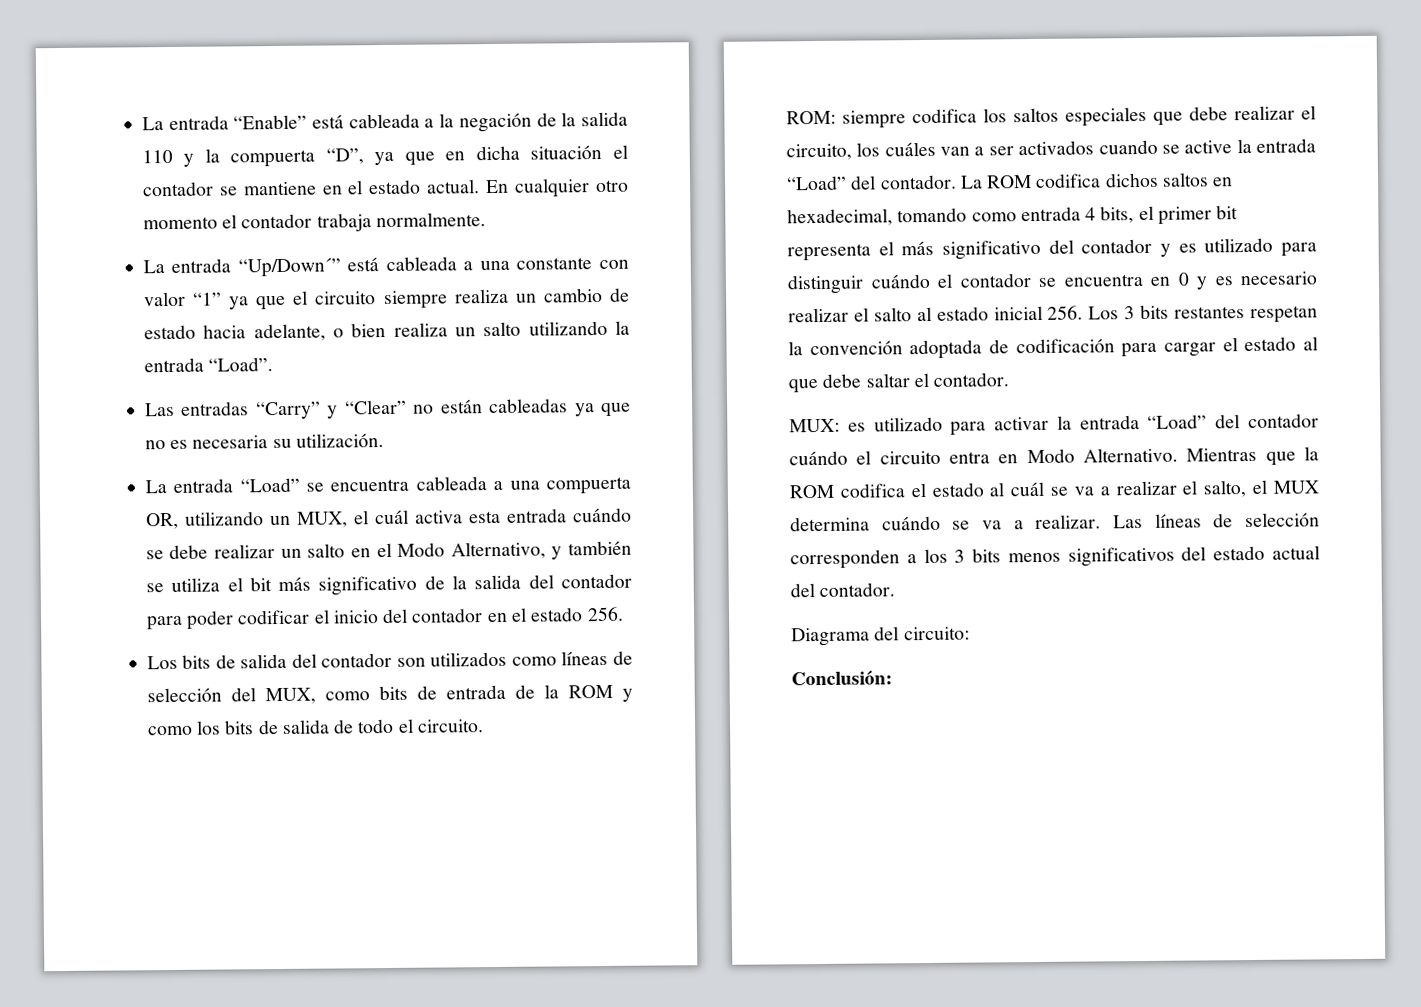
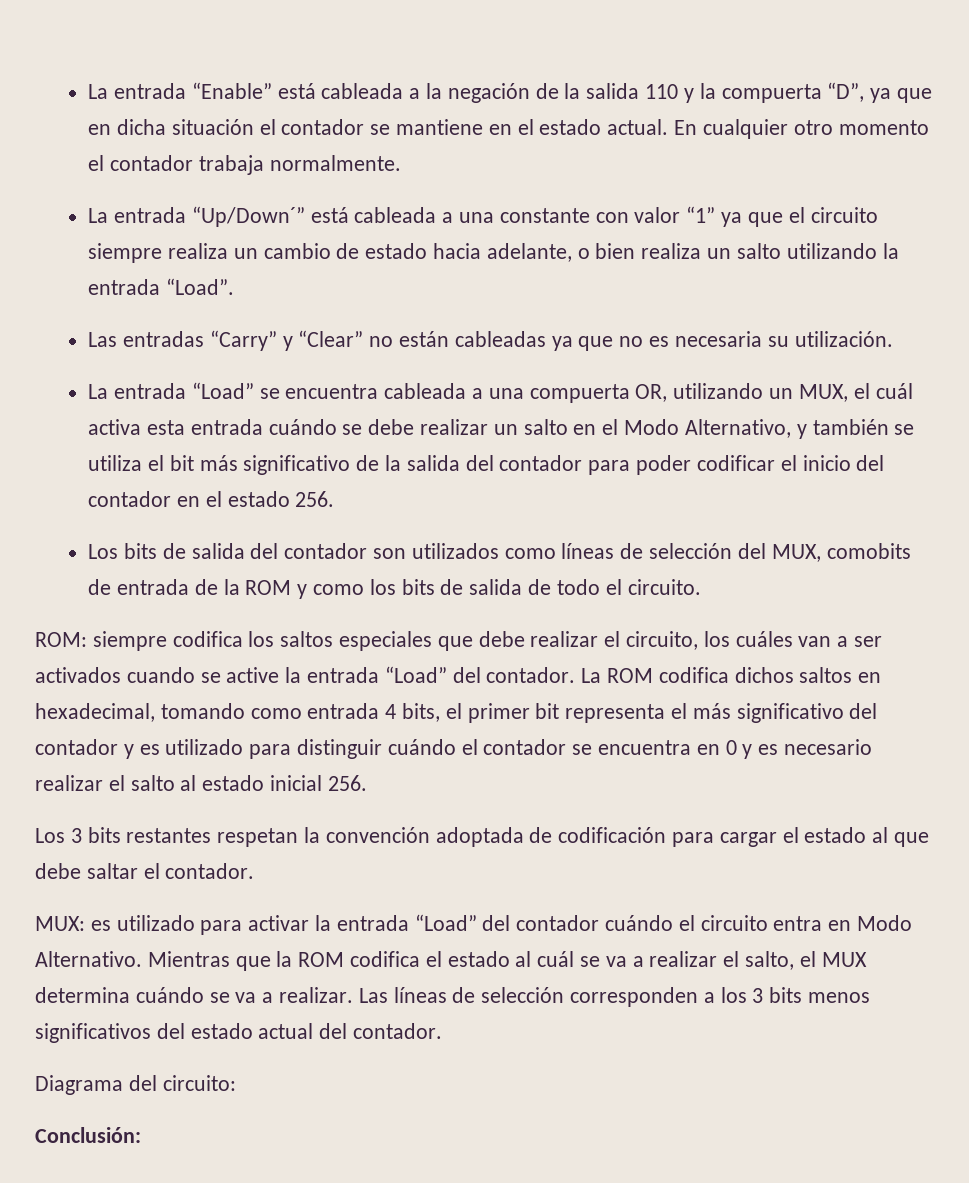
- Los bits de salida del contador son utilizados como líneas de selección del MUX, como bits de entrada de la ROM y como los bits de salida de todo el circuito.
+ Los bits de salida del contador son utilizados como líneas de selección del MUX, comobits de entrada de la ROM y como los bits de salida de todo el circuito.
- La ROM codifica dichos saltos en hexadecimal, tomando como entrada 4 bits, el primer bit representa el más significativo del contador y es utilizado para distinguir cuándo el contador se encuentra en 0 y es necesario realizar el salto al estado inicial 256. Los 3 bits restantes respetan la convención adoptada de codificación para cargar el estado al que debe saltar el contador.
+ La ROM codifica dichos saltos en hexadecimal, tomando como entrada 4 bits, el primer bit representa el más significativo del contador y es utilizado para distinguir cuándo el contador se encuentra en 0 y es necesario realizar el salto al estado inicial 256.
+ Los 3 bits restantes respetan la convención adoptada de codificación para cargar el estado al que debe saltar el contador.

